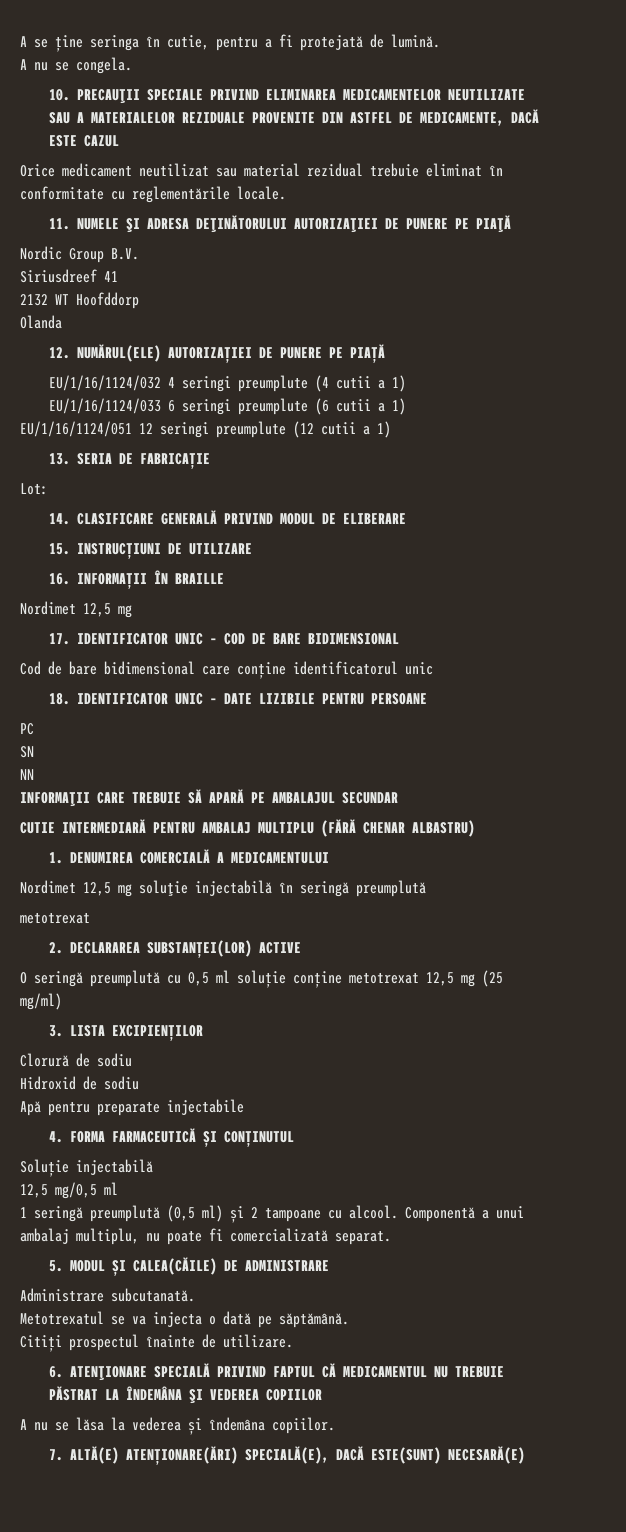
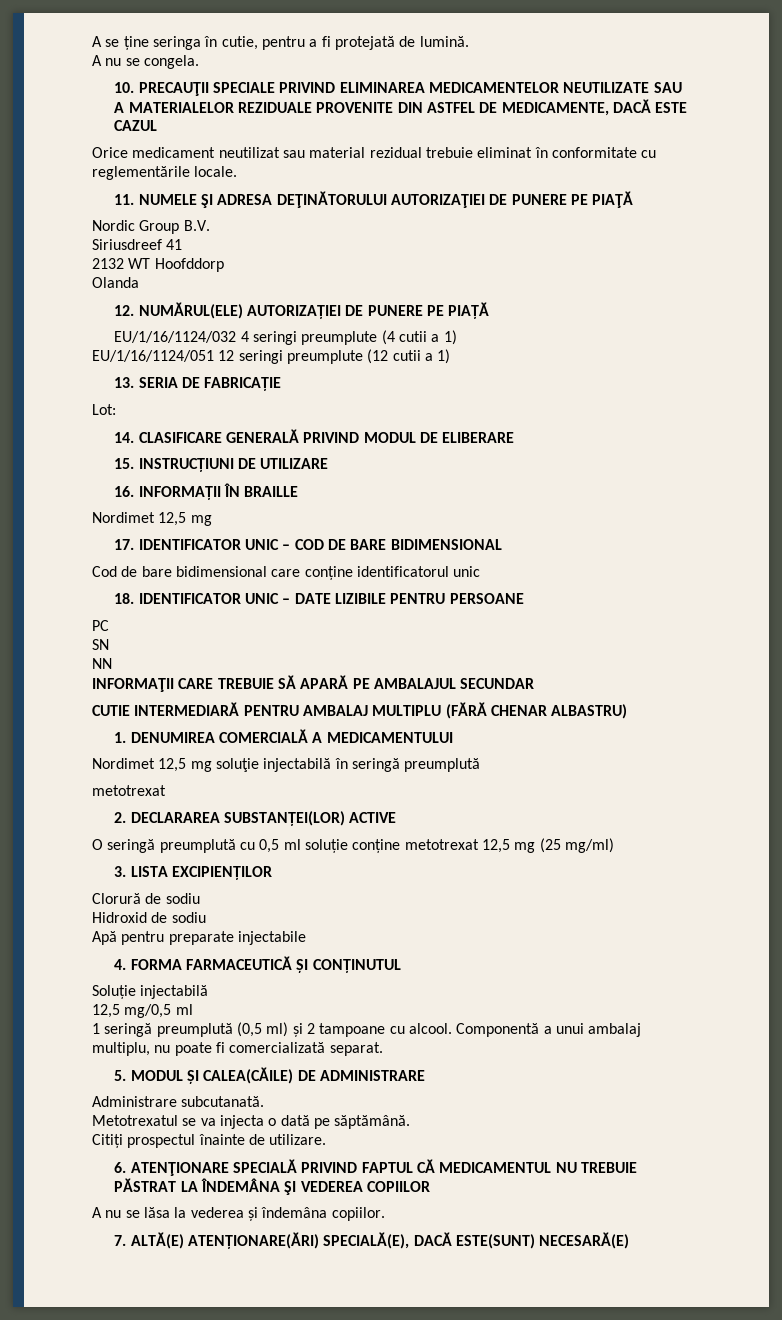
- EU/1/16/1124/033 6 seringi preumplute (6 cutii a 1)

